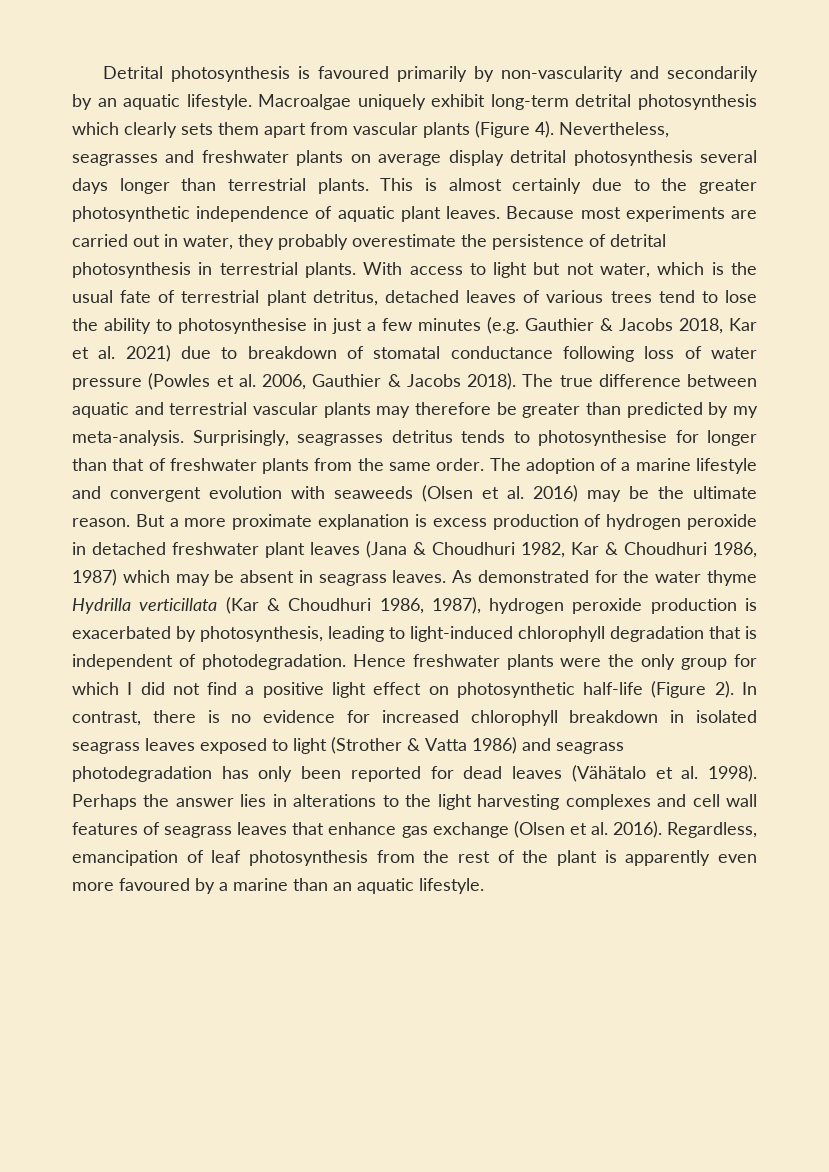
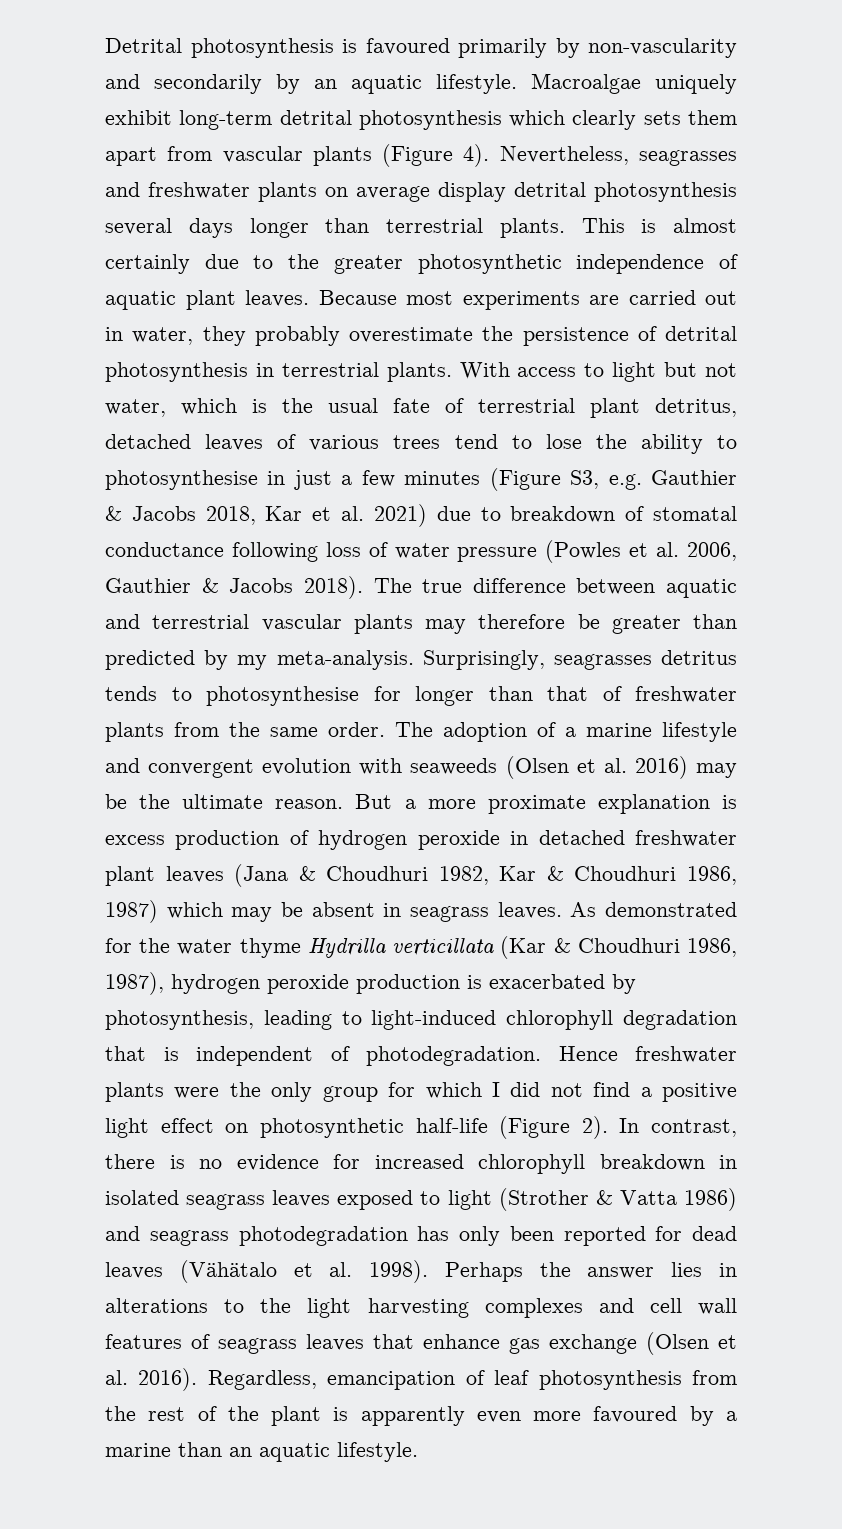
- With access to light but not water, which is the usual fate of terrestrial plant detritus, detached leaves of various trees tend to lose the ability to photosynthesise in just a few minutes (e.g. Gauthier & Jacobs 2018, Kar et al. 2021) due to breakdown of stomatal conductance following loss of water pressure (Powles et al. 2006, Gauthier & Jacobs 2018).
+ With access to light but not water, which is the usual fate of terrestrial plant detritus, detached leaves of various trees tend to lose the ability to photosynthesise in just a few minutes (Figure S3, e.g. Gauthier & Jacobs 2018, Kar et al. 2021) due to breakdown of stomatal conductance following loss of water pressure (Powles et al. 2006, Gauthier & Jacobs 2018).

